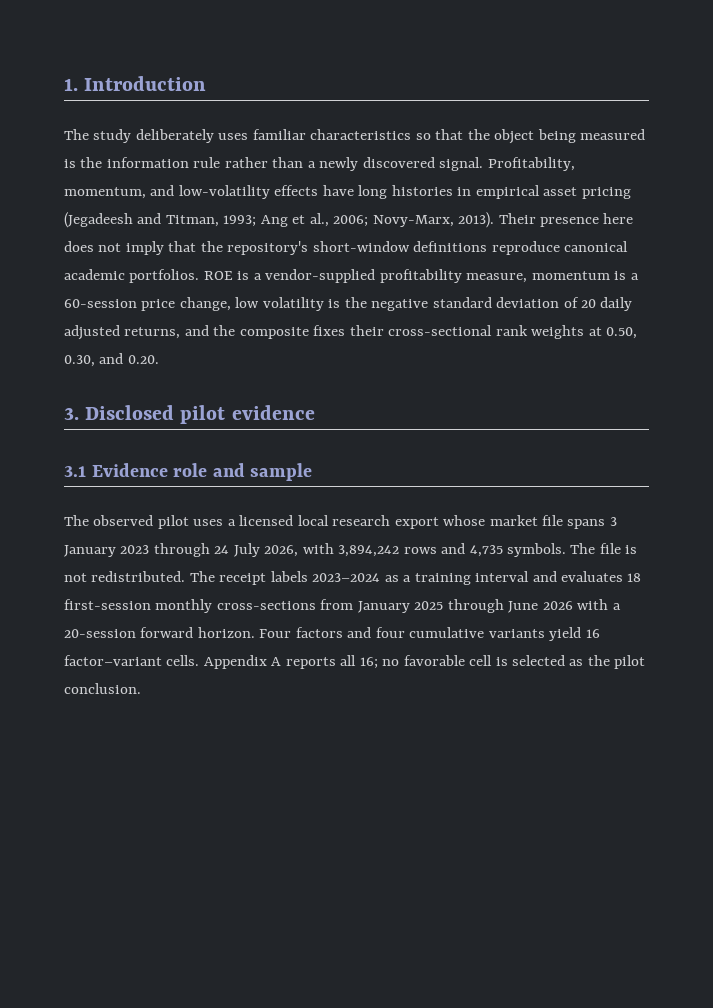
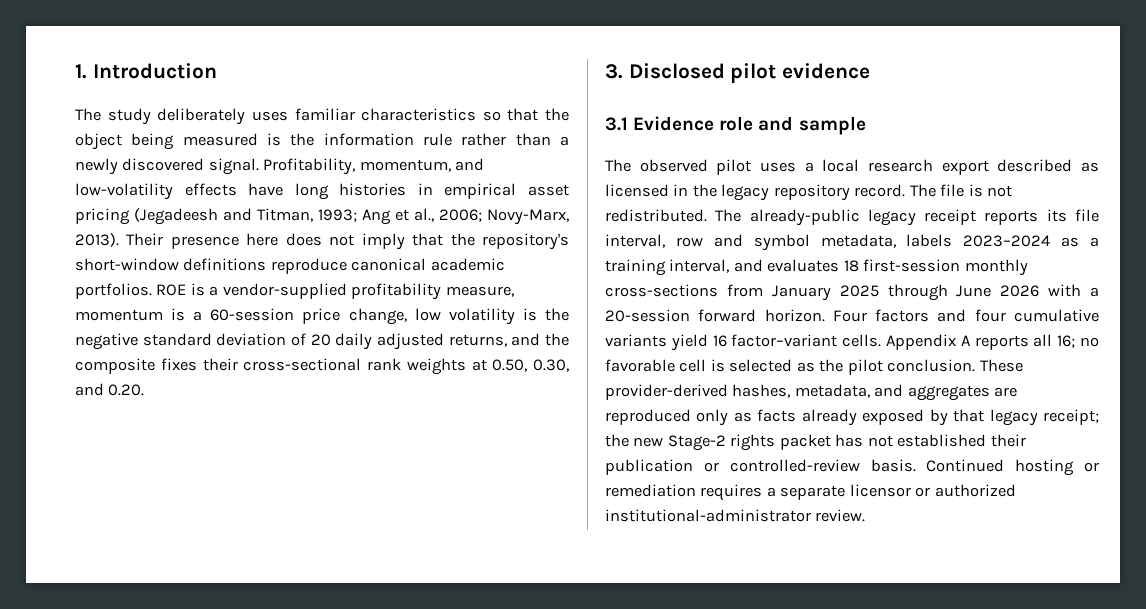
- The observed pilot uses a licensed local research export whose market file spans 3 January 2023 through 24 July 2026, with 3,894,242 rows and 4,735 symbols.
+ The observed pilot uses a local research export described as licensed in the legacy repository record.
- The receipt labels 2023–2024 as a training interval and evaluates 18 first-session monthly cross-sections from January 2025 through June 2026 with a 20-session forward horizon.
+ The already-public legacy receipt reports its file interval, row and symbol metadata, labels 2023–2024 as a training interval, and evaluates 18 first-session monthly cross-sections from January 2025 through June 2026 with a 20-session forward horizon.
+ These provider-derived hashes, metadata, and aggregates are reproduced only as facts already exposed by that legacy receipt; the new Stage-2 rights packet has not established their publication or controlled-review basis. Continued hosting or remediation requires a separate licensor or authorized institutional-administrator review.

